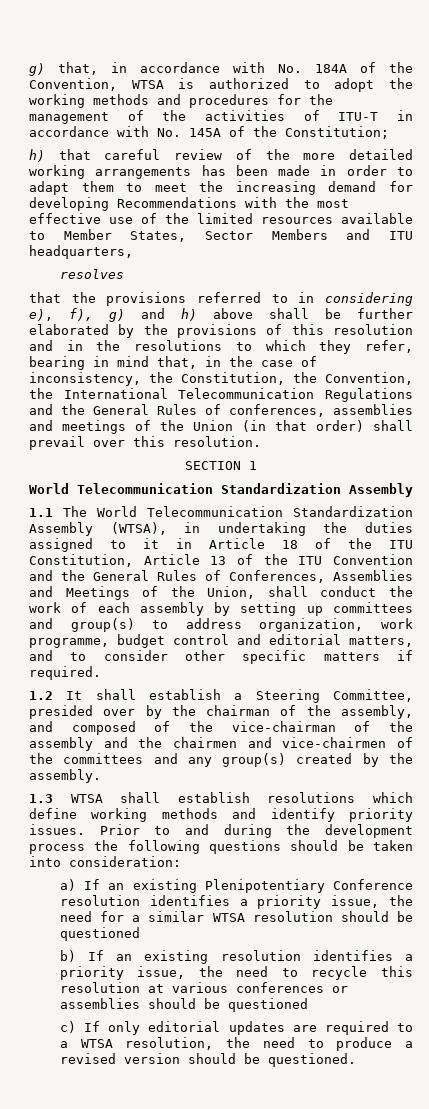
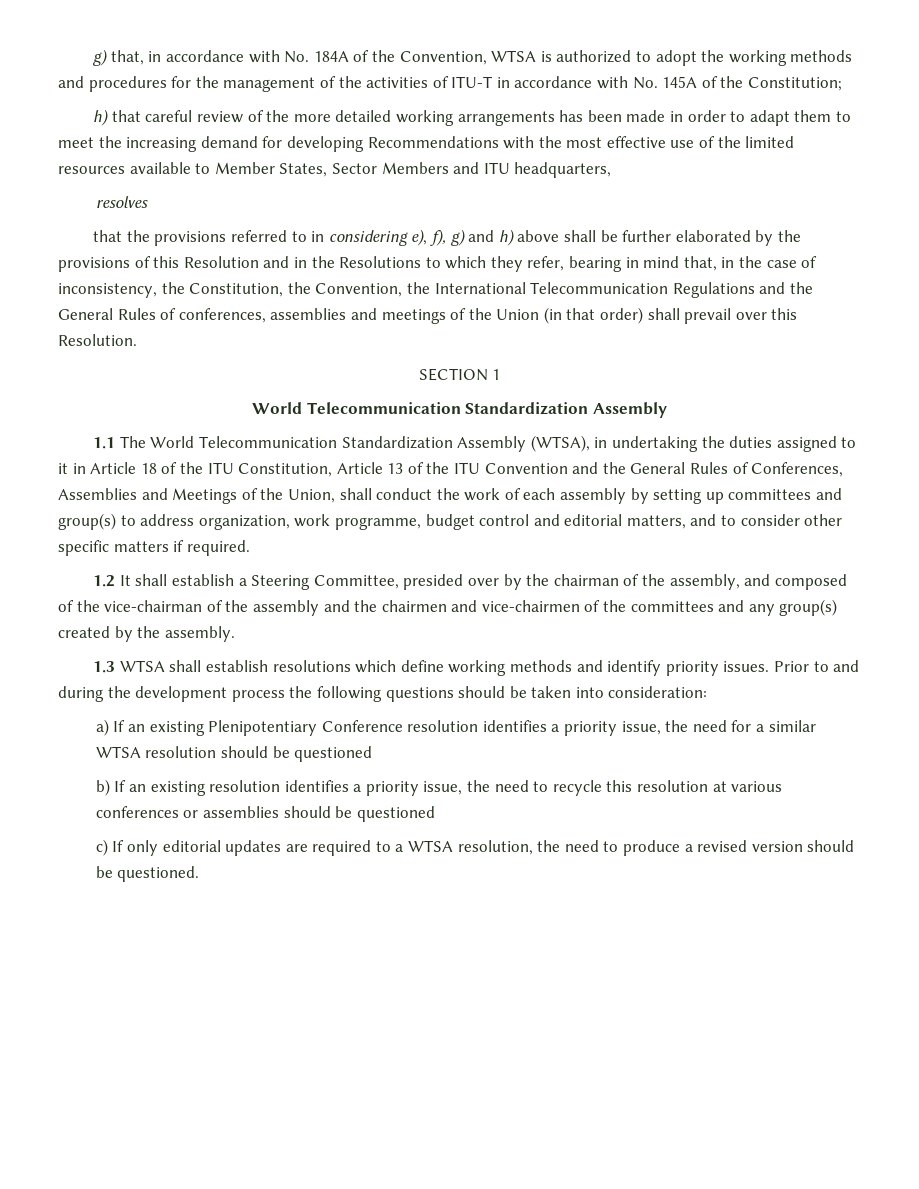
- that the provisions referred to in considering e), f), g) and h) above shall be further elaborated by the provisions of this resolution and in the resolutions to which they refer, bearing in mind that, in the case of inconsistency, the Constitution, the Convention, the International Telecommunication Regulations and the General Rules of conferences, assemblies and meetings of the Union (in that order) shall prevail over this resolution.
+ that the provisions referred to in considering e), f), g) and h) above shall be further elaborated by the provisions of this Resolution and in the Resolutions to which they refer, bearing in mind that, in the case of inconsistency, the Constitution, the Convention, the International Telecommunication Regulations and the General Rules of conferences, assemblies and meetings of the Union (in that order) shall prevail over this Resolution.

